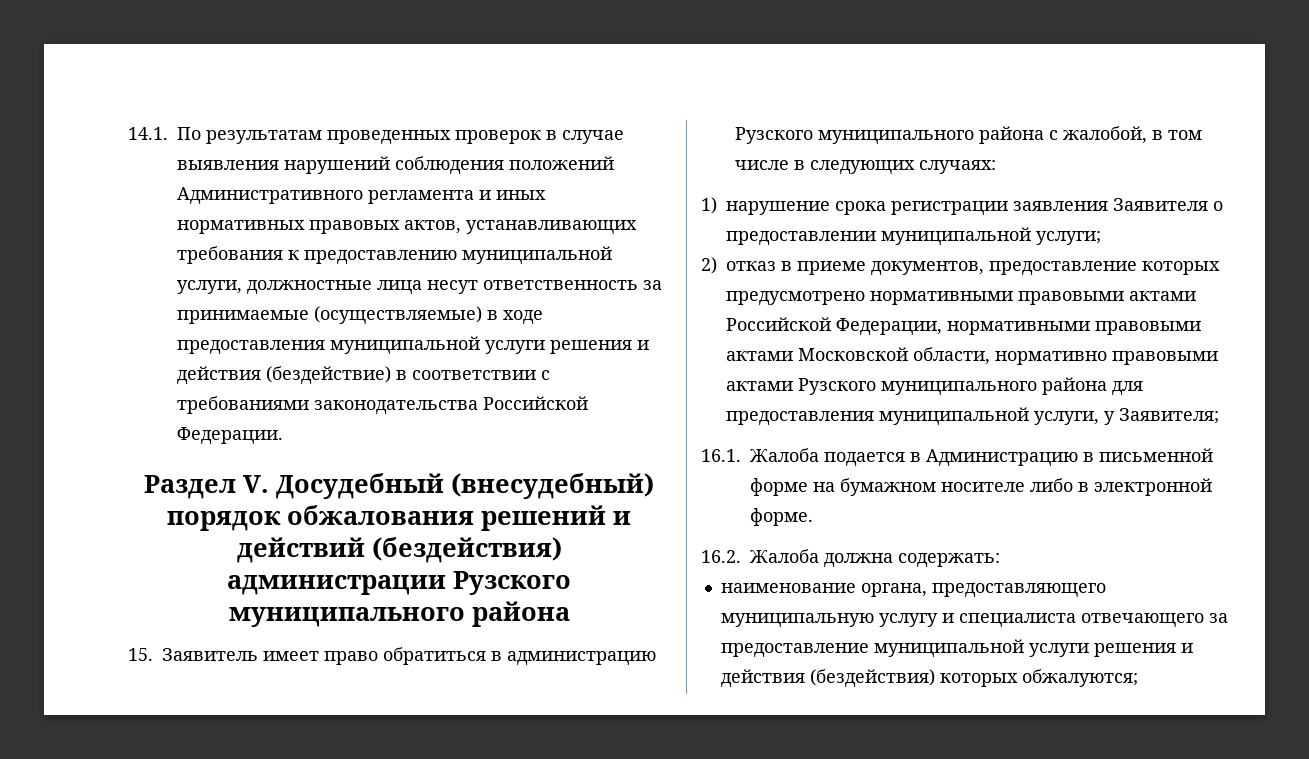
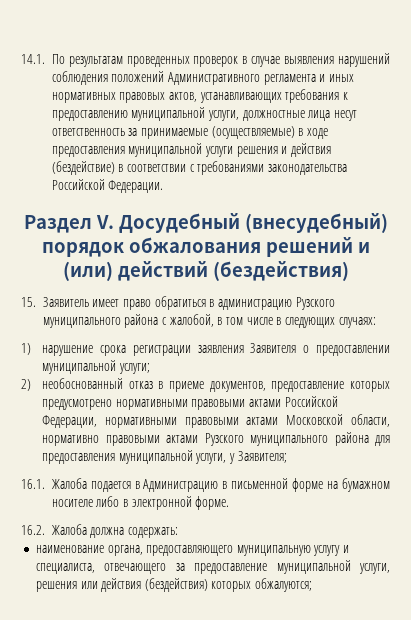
- Раздел V. Досудебный (внесудебный) порядок обжалования решений и действий (бездействия) администрации Рузского муниципального района
+ Раздел V. Досудебный (внесудебный) порядок обжалования решений и (или) действий (бездействия)
- 2) отказ в приеме документов, предоставление которых предусмотрено нормативными правовыми актами Российской Федерации, нормативными правовыми актами Московской области, нормативно правовыми актами Рузского муниципального района для предоставления муниципальной услуги, у Заявителя;
+ 2) необоснованный отказ в приеме документов, предоставление которых предусмотрено нормативными правовыми актами Российской Федерации, нормативными правовыми актами Московской области, нормативно правовыми актами Рузского муниципального района для предоставления муниципальной услуги, у Заявителя;
- наименование органа, предоставляющего муниципальную услугу и специалиста отвечающего за предоставление муниципальной услуги решения и действия (бездействия) которых обжалуются;
+ наименование органа, предоставляющего муниципальную услугу и специалиста, отвечающего за предоставление муниципальной услуги, решения или действия (бездействия) которых обжалуются;

